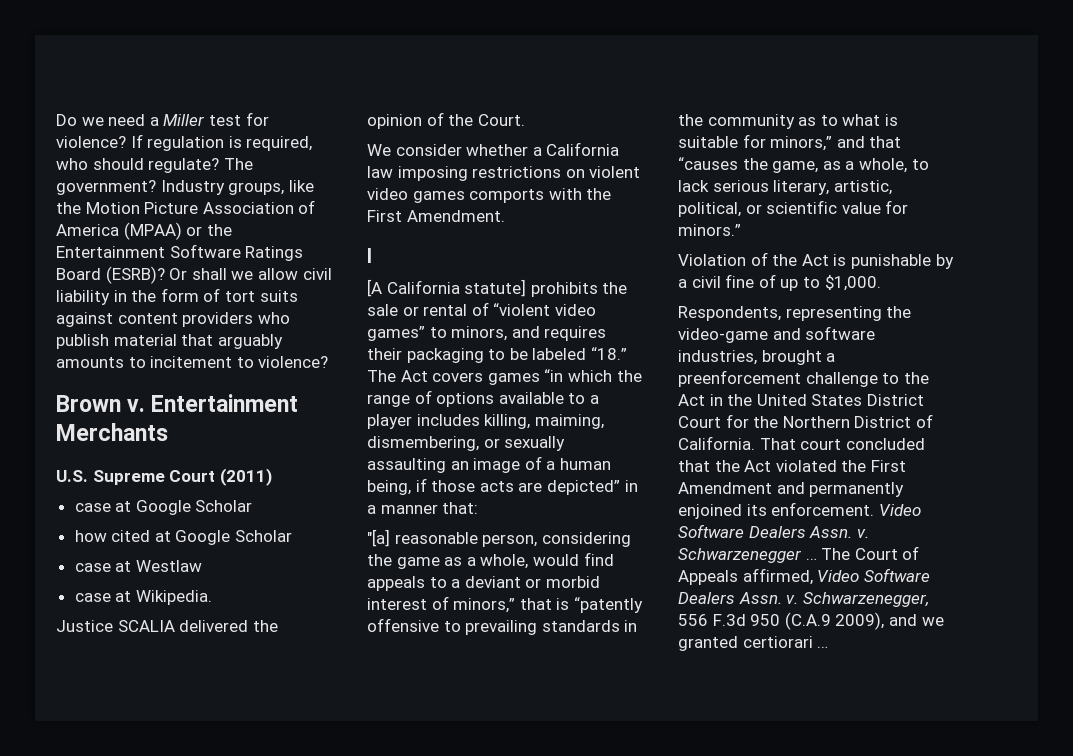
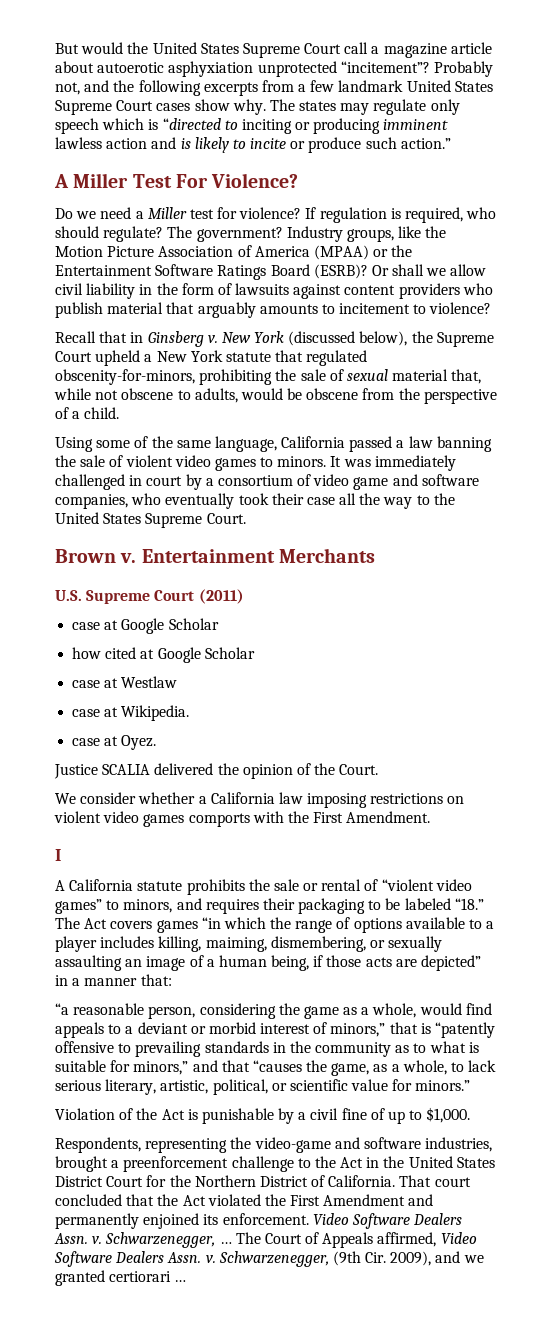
+ But would the United States Supreme Court call a magazine article about autoerotic asphyxiation unprotected “incitement”? Probably not, and the following excerpts from a few landmark United States Supreme Court cases show why. The states may regulate only speech which is “directed to inciting or producing imminent lawless action and is likely to incite or produce such action.”
+ A Miller Test For Violence?
- Or shall we allow civil liability in the form of tort suits against content providers who publish material that arguably amounts to incitement to violence?
+ Or shall we allow civil liability in the form of lawsuits against content providers who publish material that arguably amounts to incitement to violence?
+ Recall that in Ginsberg v. New York (discussed below), the Supreme Court upheld a New York statute that regulated obscenity-for-minors, prohibiting the sale of sexual material that, while not obscene to adults, would be obscene from the perspective of a child.
+ Using some of the same language, California passed a law banning the sale of violent video games to minors. It was immediately challenged in court by a consortium of video game and software companies, who eventually took their case all the way to the United States Supreme Court.
+ case at Oyez.
- [A California statute] prohibits the sale or rental of “violent video games” to minors, and requires their packaging to be labeled “18.” The Act covers games “in which the range of options available to a player includes killing, maiming, dismembering, or sexually assaulting an image of a human being, if those acts are depicted” in a manner that:
+ A California statute prohibits the sale or rental of “violent video games” to minors, and requires their packaging to be labeled “18.” The Act covers games “in which the range of options available to a player includes killing, maiming, dismembering, or sexually assaulting an image of a human being, if those acts are depicted” in a manner that:
- "[a] reasonable person, considering the game as a whole, would find appeals to a deviant or morbid interest of minors,” that is “patently offensive to prevailing standards in the community as to what is suitable for minors,” and that “causes the game, as a whole, to lack serious literary, artistic, political, or scientific value for minors.”
+ “a reasonable person, considering the game as a whole, would find appeals to a deviant or morbid interest of minors,” that is “patently offensive to prevailing standards in the community as to what is suitable for minors,” and that “causes the game, as a whole, to lack serious literary, artistic, political, or scientific value for minors.”
- Schwarzenegger …
+ Schwarzenegger, …
- Schwarzenegger, 556 F.3d 950 (C.A.9 2009), and we granted certiorari …
+ Schwarzenegger, (9th Cir. 2009), and we granted certiorari …

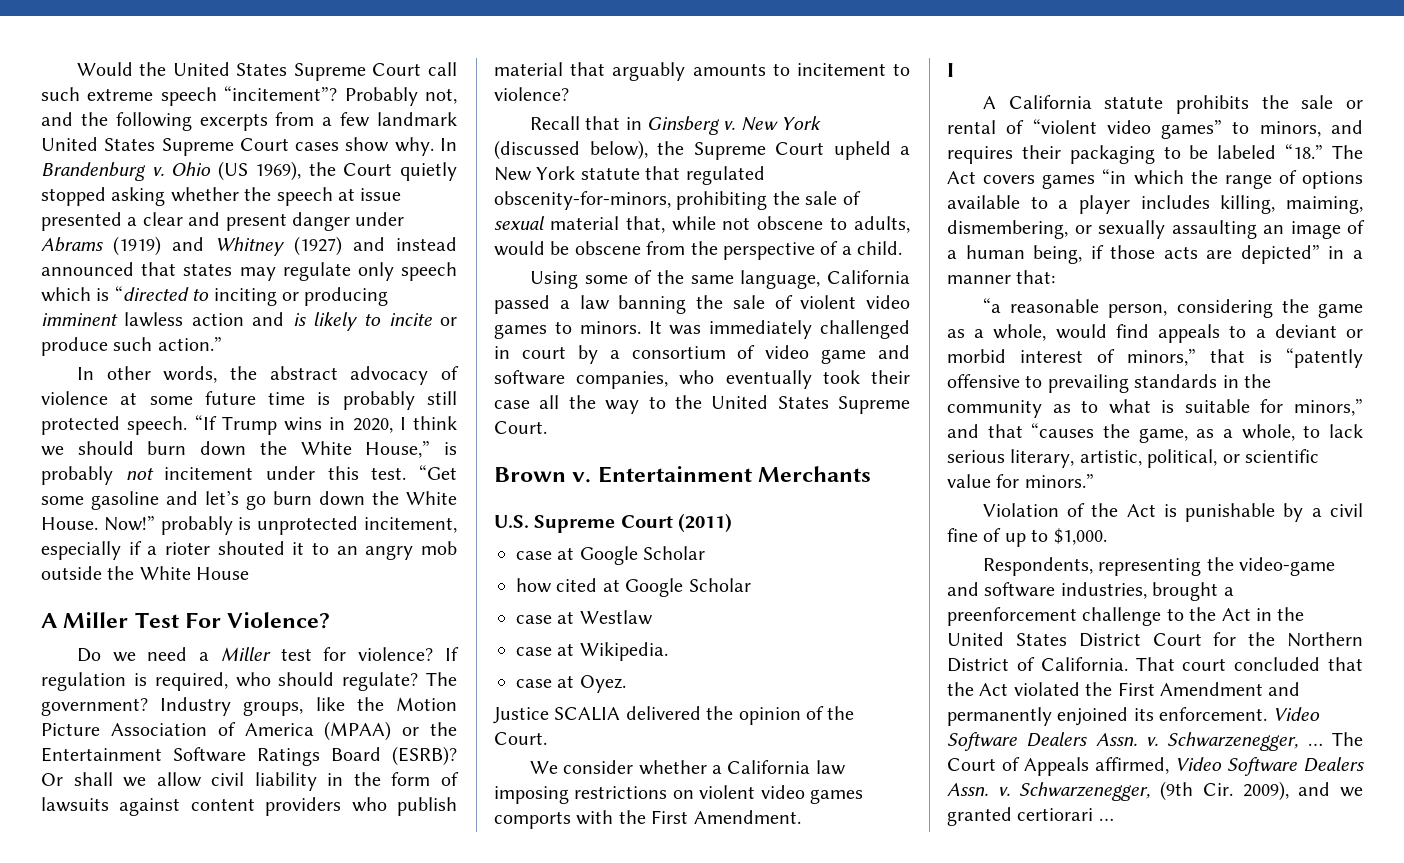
- But would the United States Supreme Court call a magazine article about autoerotic asphyxiation unprotected “incitement”?
+ Would the United States Supreme Court call such extreme speech “incitement”?
- The states may regulate only speech which is “directed to inciting or producing imminent lawless action and is likely to incite or produce such action.”
+ In Brandenburg v. Ohio (US 1969), the Court quietly stopped asking whether the speech at issue presented a clear and present danger under Abrams (1919) and Whitney (1927) and instead announced that states may regulate only speech which is “directed to inciting or producing imminent lawless action and is likely to incite or produce such action.”
+ In other words, the abstract advocacy of violence at some future time is probably still protected speech. “If Trump wins in 2020, I think we should burn down the White House,” is probably not incitement under this test. “Get some gasoline and let’s go burn down the White House. Now!” probably is unprotected incitement, especially if a rioter shouted it to an angry mob outside the White House

